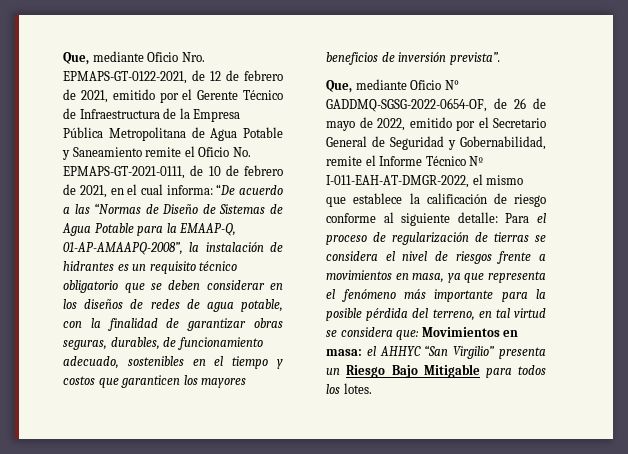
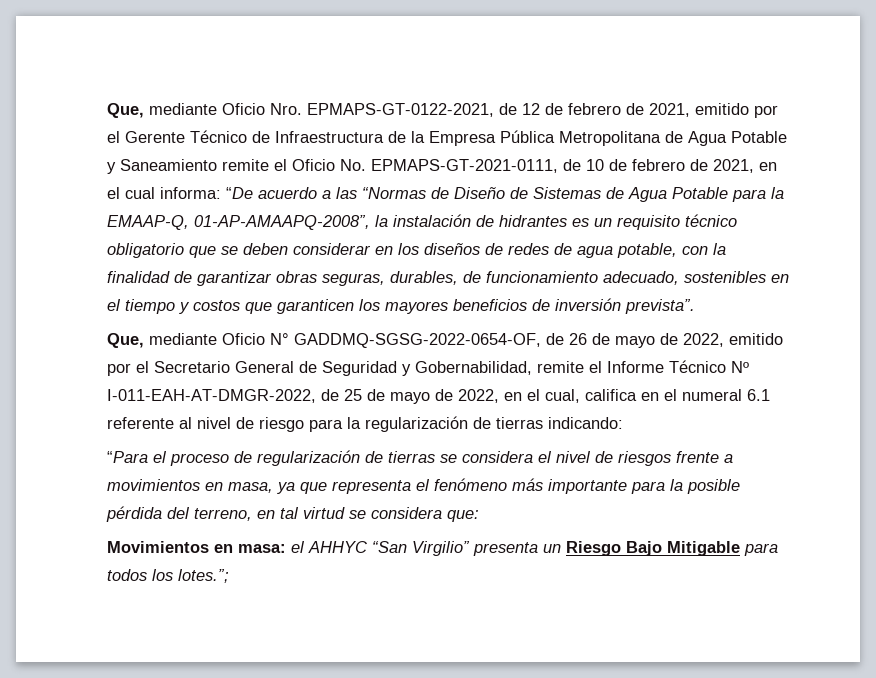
- Que, mediante Oficio N° GADDMQ-SGSG-2022-0654-OF, de 26 de mayo de 2022, emitido por el Secretario General de Seguridad y Gobernabilidad, remite el Informe Técnico Nº I-011-EAH-AT-DMGR-2022, el mismo que establece la calificación de riesgo conforme al siguiente detalle: Para el proceso de regularización de tierras se considera el nivel de riesgos frente a movimientos en masa, ya que representa el fenómeno más importante para la posible pérdida del terreno, en tal virtud se considera que: Movimientos en masa:
+ Que, mediante Oficio N° GADDMQ-SGSG-2022-0654-OF, de 26 de mayo de 2022, emitido por el Secretario General de Seguridad y Gobernabilidad, remite el Informe Técnico Nº I-011-EAH-AT-DMGR-2022, de 25 de mayo de 2022, en el cual, califica en el numeral 6.1 referente al nivel de riesgo para la regularización de tierras indicando:
+ “Para el proceso de regularización de tierras se considera el nivel de riesgos frente a movimientos en masa, ya que representa el fenómeno más importante para la posible pérdida del terreno, en tal virtud se considera que:
+ Movimientos en masa:
- el AHHYC “San Virgilio” presenta un Riesgo Bajo Mitigable para todos los lotes.
+ el AHHYC “San Virgilio” presenta un Riesgo Bajo Mitigable para todos los lotes.”;

